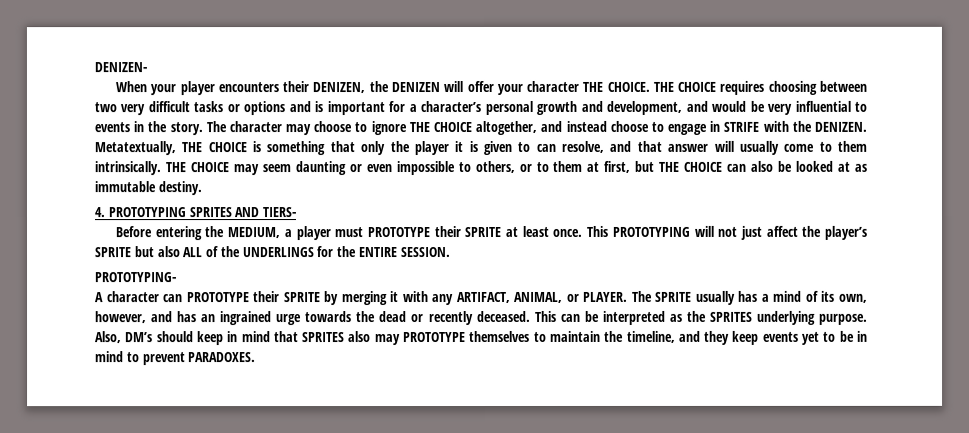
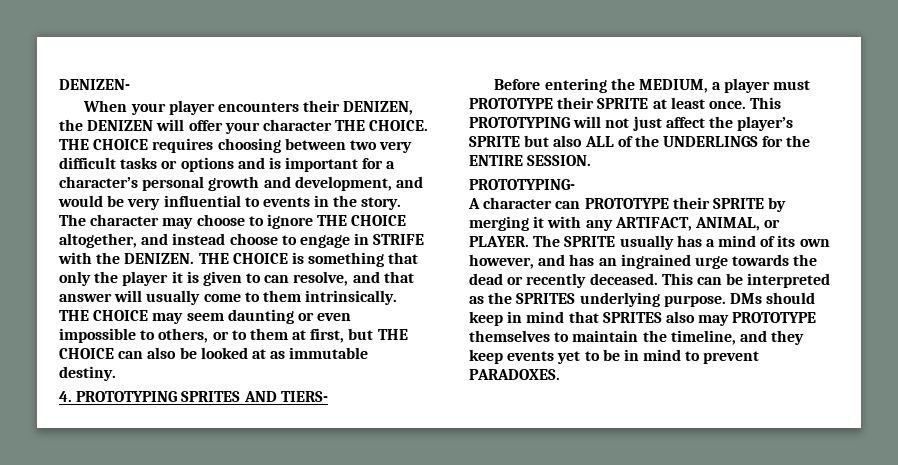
- Metatextually, THE CHOICE is something that only the player it is given to can resolve, and that answer will usually come to them intrinsically.
+ THE CHOICE is something that only the player it is given to can resolve, and that answer will usually come to them intrinsically.
- The SPRITE usually has a mind of its own, however, and has an ingrained urge towards the dead or recently deceased.
+ The SPRITE usually has a mind of its own however, and has an ingrained urge towards the dead or recently deceased.
- Also, DM’s should keep in mind that SPRITES also may PROTOTYPE themselves to maintain the timeline, and they keep events yet to be in mind to prevent PARADOXES.
+ DMs should keep in mind that SPRITES also may PROTOTYPE themselves to maintain the timeline, and they keep events yet to be in mind to prevent PARADOXES.

